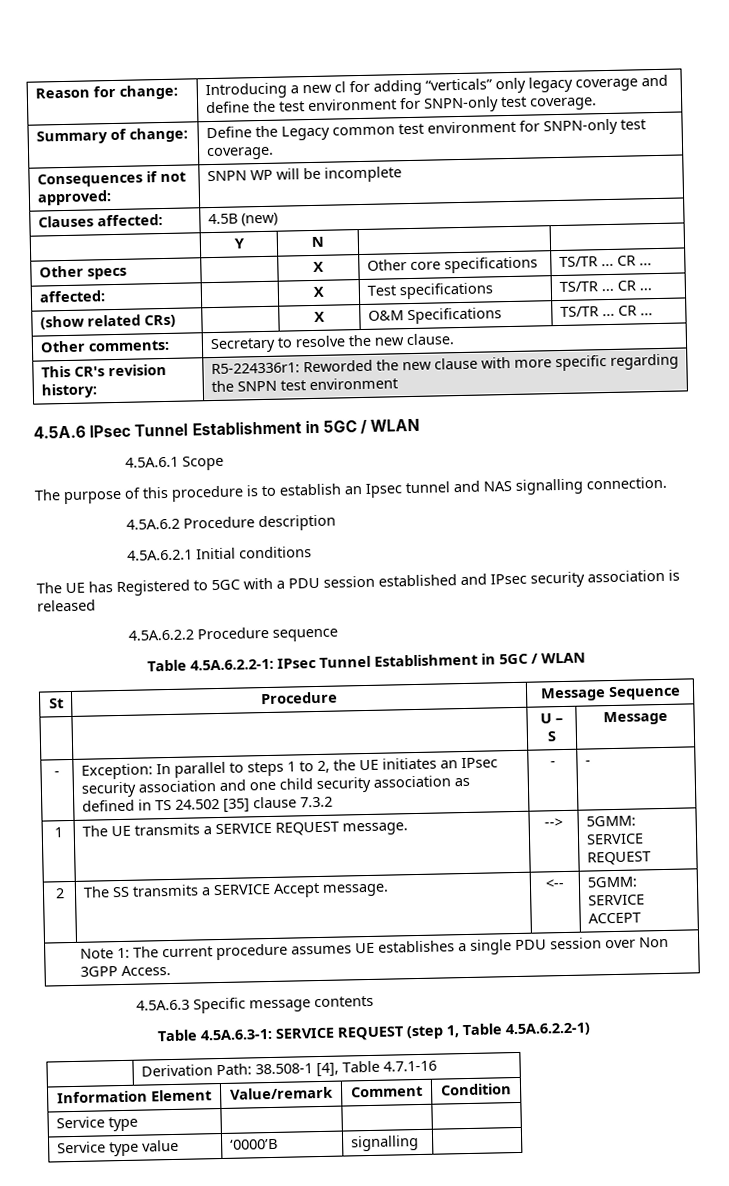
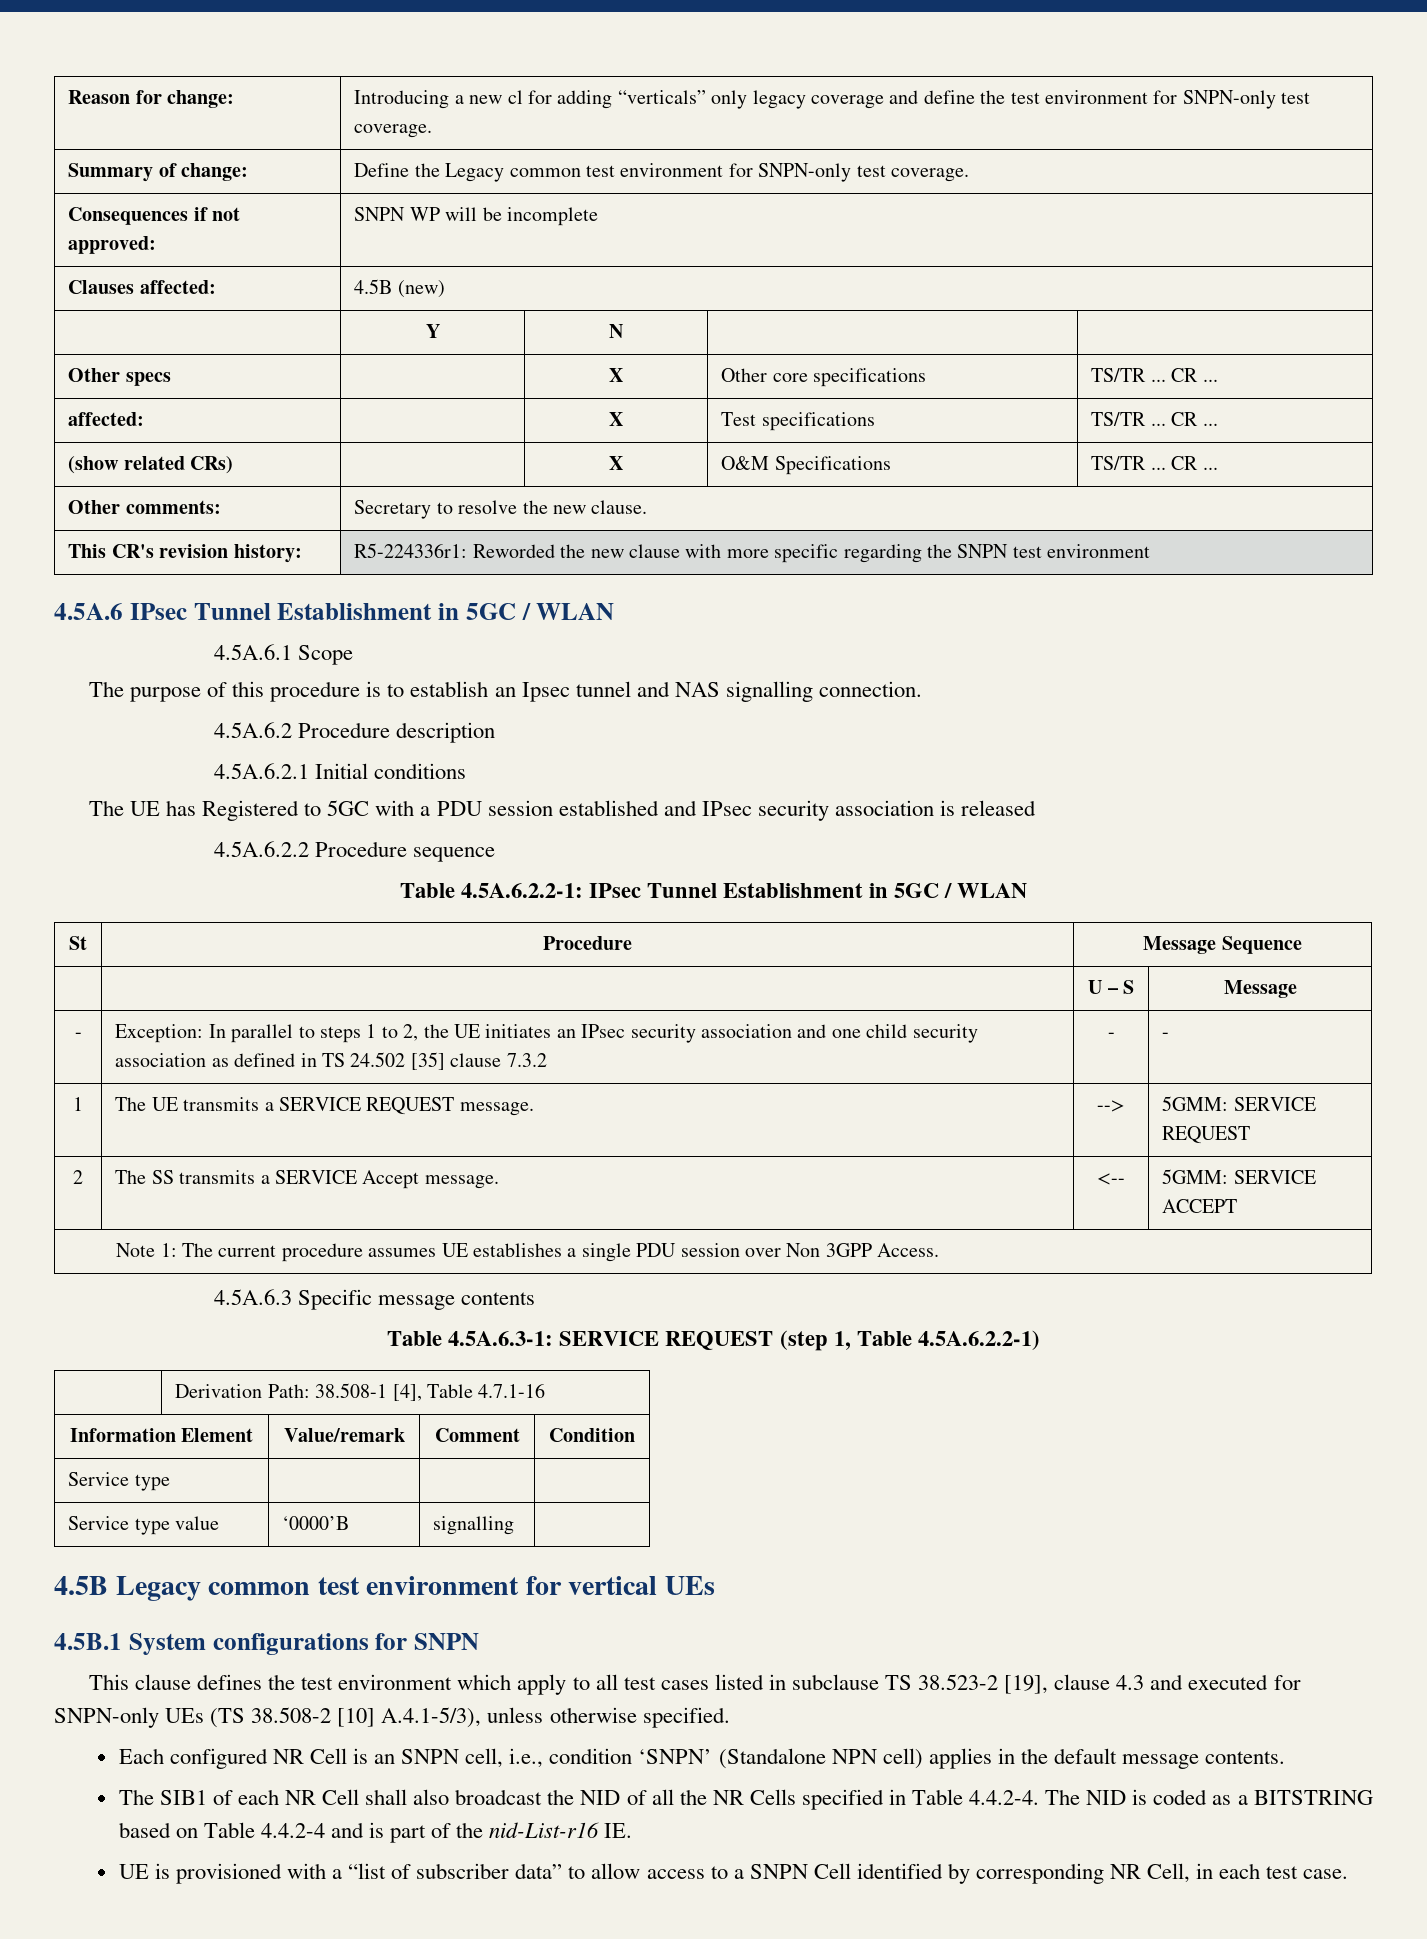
+ 4.5B Legacy common test environment for vertical UEs
+ 4.5B.1 System configurations for SNPN
+ This clause defines the test environment which apply to all test cases listed in subclause TS 38.523-2 [19], clause 4.3 and executed for SNPN-only UEs (TS 38.508-2 [10] A.4.1-5/3), unless otherwise specified.
+ Each configured NR Cell is an SNPN cell, i.e., condition ‘SNPN’ (Standalone NPN cell) applies in the default message contents.
+ The SIB1 of each NR Cell shall also broadcast the NID of all the NR Cells specified in Table 4.4.2-4. The NID is coded as a BITSTRING based on Table 4.4.2-4 and is part of the nid-List-r16 IE.
+ UE is provisioned with a “list of subscriber data” to allow access to a SNPN Cell identified by corresponding NR Cell, in each test case.

